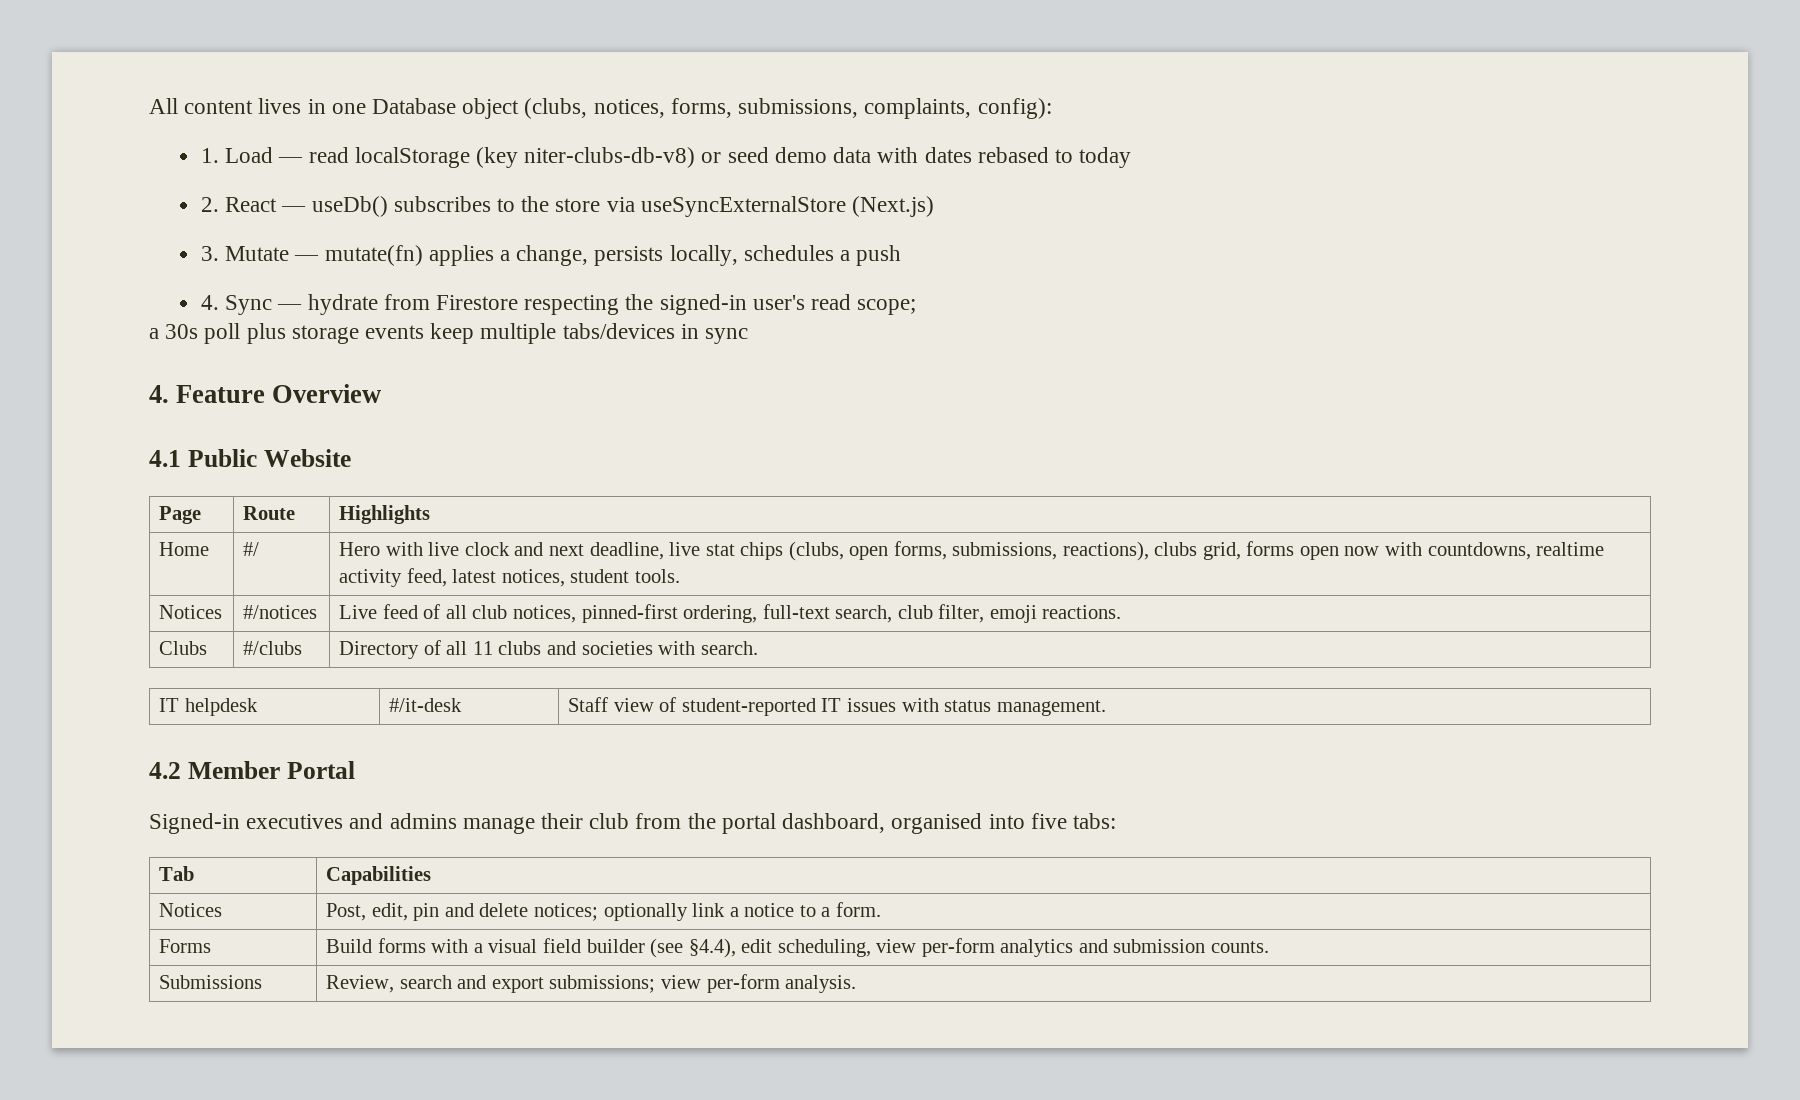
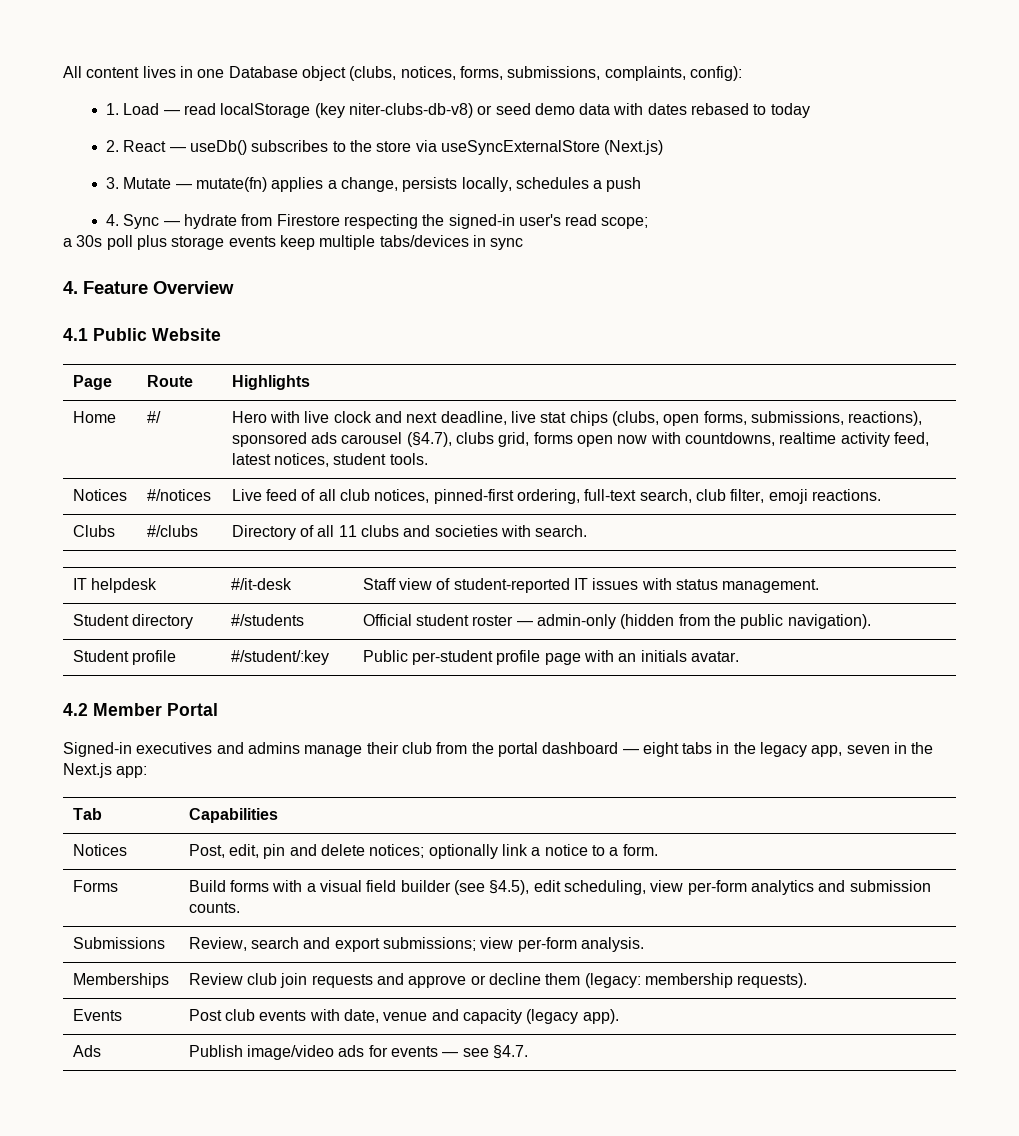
- Home | #/ | Hero with live clock and next deadline, live stat chips (clubs, open forms, submissions, reactions), clubs grid, forms open now with countdowns, realtime activity feed, latest notices, student tools.
+ Home | #/ | Hero with live clock and next deadline, live stat chips (clubs, open forms, submissions, reactions), sponsored ads carousel (§4.7), clubs grid, forms open now with countdowns, realtime activity feed, latest notices, student tools.
+ Student directory | #/students | Official student roster — admin-only (hidden from the public navigation).
+ Student profile | #/student/:key | Public per-student profile page with an initials avatar.
- Signed-in executives and admins manage their club from the portal dashboard, organised into five tabs:
+ Signed-in executives and admins manage their club from the portal dashboard — eight tabs in the legacy app, seven in the Next.js app:
- Forms | Build forms with a visual field builder (see §4.4), edit scheduling, view per-form analytics and submission counts.
+ Forms | Build forms with a visual field builder (see §4.5), edit scheduling, view per-form analytics and submission counts.
+ Memberships | Review club join requests and approve or decline them (legacy: membership requests).
+ Events | Post club events with date, venue and capacity (legacy app).
+ Ads | Publish image/video ads for events — see §4.7.

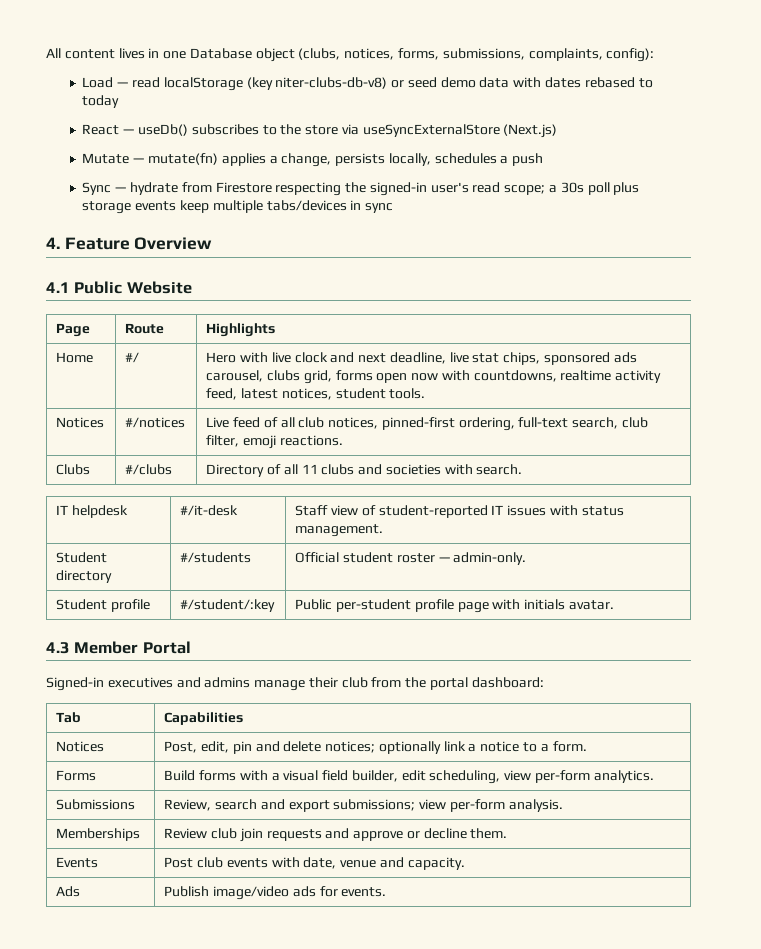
- 1. Load — read localStorage (key niter-clubs-db-v8) or seed demo data with dates rebased to today
+ Load — read localStorage (key niter-clubs-db-v8) or seed demo data with dates rebased to today
- 2. React — useDb() subscribes to the store via useSyncExternalStore (Next.js)
+ React — useDb() subscribes to the store via useSyncExternalStore (Next.js)
- 3. Mutate — mutate(fn) applies a change, persists locally, schedules a push
+ Mutate — mutate(fn) applies a change, persists locally, schedules a push
- 4. Sync — hydrate from Firestore respecting the signed-in user's read scope;
- a 30s poll plus storage events keep multiple tabs/devices in sync
+ Sync — hydrate from Firestore respecting the signed-in user's read scope; a 30s poll plus storage events keep multiple tabs/devices in sync
- Home | #/ | Hero with live clock and next deadline, live stat chips (clubs, open forms, submissions, reactions), sponsored ads carousel (§4.7), clubs grid, forms open now with countdowns, realtime activity feed, latest notices, student tools.
+ Home | #/ | Hero with live clock and next deadline, live stat chips, sponsored ads carousel, clubs grid, forms open now with countdowns, realtime activity feed, latest notices, student tools.
- Student directory | #/students | Official student roster — admin-only (hidden from the public navigation).
+ Student directory | #/students | Official student roster — admin-only.
- Student profile | #/student/:key | Public per-student profile page with an initials avatar.
+ Student profile | #/student/:key | Public per-student profile page with initials avatar.
- 4.2 Member Portal
+ 4.3 Member Portal
- Signed-in executives and admins manage their club from the portal dashboard — eight tabs in the legacy app, seven in the Next.js app:
+ Signed-in executives and admins manage their club from the portal dashboard:
- Forms | Build forms with a visual field builder (see §4.5), edit scheduling, view per-form analytics and submission counts.
+ Forms | Build forms with a visual field builder, edit scheduling, view per-form analytics.
- Memberships | Review club join requests and approve or decline them (legacy: membership requests).
+ Memberships | Review club join requests and approve or decline them.
- Events | Post club events with date, venue and capacity (legacy app).
+ Events | Post club events with date, venue and capacity.
- Ads | Publish image/video ads for events — see §4.7.
+ Ads | Publish image/video ads for events.

